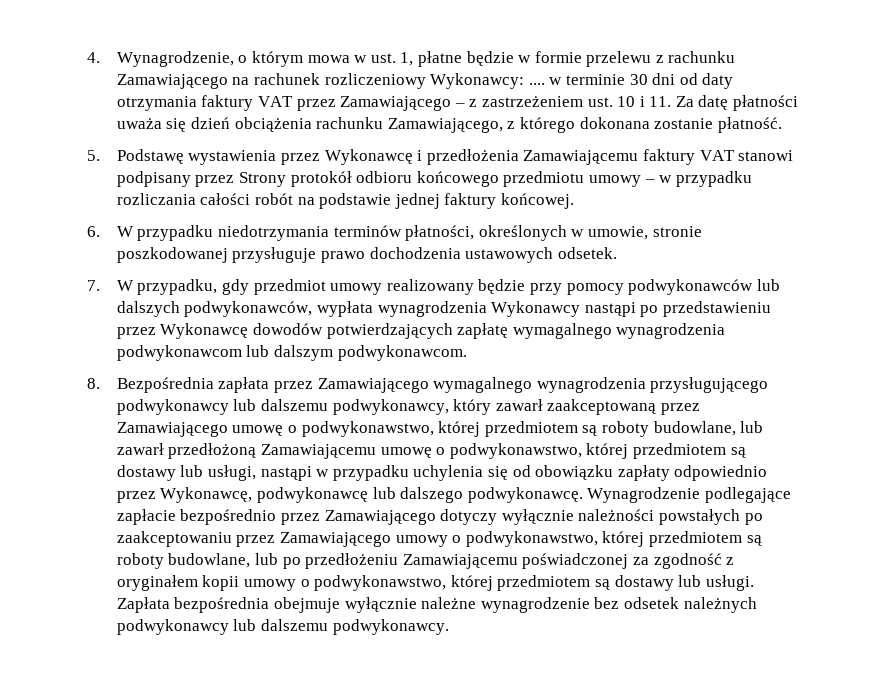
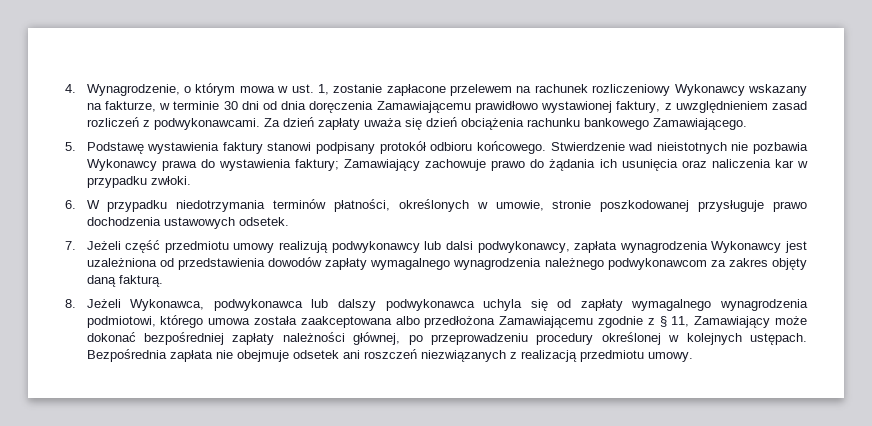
- 4. Wynagrodzenie, o którym mowa w ust. 1, płatne będzie w formie przelewu z rachunku Zamawiającego na rachunek rozliczeniowy Wykonawcy: .... w terminie 30 dni od daty otrzymania faktury VAT przez Zamawiającego – z zastrzeżeniem ust. 10 i 11. Za datę płatności uważa się dzień obciążenia rachunku Zamawiającego, z którego dokonana zostanie płatność.
- 5. Podstawę wystawienia przez Wykonawcę i przedłożenia Zamawiającemu faktury VAT stanowi podpisany przez Strony protokół odbioru końcowego przedmiotu umowy – w przypadku rozliczania całości robót na podstawie jednej faktury końcowej.
+ 4. Wynagrodzenie, o którym mowa w ust. 1, zostanie zapłacone przelewem na rachunek rozliczeniowy Wykonawcy wskazany na fakturze, w terminie 30 dni od dnia doręczenia Zamawiającemu prawidłowo wystawionej faktury, z uwzględnieniem zasad rozliczeń z podwykonawcami. Za dzień zapłaty uważa się dzień obciążenia rachunku bankowego Zamawiającego.
+ 5. Podstawę wystawienia faktury stanowi podpisany protokół odbioru końcowego. Stwierdzenie wad nieistotnych nie pozbawia Wykonawcy prawa do wystawienia faktury; Zamawiający zachowuje prawo do żądania ich usunięcia oraz naliczenia kar w przypadku zwłoki.
- 7. W przypadku, gdy przedmiot umowy realizowany będzie przy pomocy podwykonawców lub dalszych podwykonawców, wypłata wynagrodzenia Wykonawcy nastąpi po przedstawieniu przez Wykonawcę dowodów potwierdzających zapłatę wymagalnego wynagrodzenia podwykonawcom lub dalszym podwykonawcom.
- 8. Bezpośrednia zapłata przez Zamawiającego wymagalnego wynagrodzenia przysługującego podwykonawcy lub dalszemu podwykonawcy, który zawarł zaakceptowaną przez Zamawiającego umowę o podwykonawstwo, której przedmiotem są roboty budowlane, lub zawarł przedłożoną Zamawiającemu umowę o podwykonawstwo, której przedmiotem są dostawy lub usługi, nastąpi w przypadku uchylenia się od obowiązku zapłaty odpowiednio przez Wykonawcę, podwykonawcę lub dalszego podwykonawcę. Wynagrodzenie podlegające zapłacie bezpośrednio przez Zamawiającego dotyczy wyłącznie należności powstałych po zaakceptowaniu przez Zamawiającego umowy o podwykonawstwo, której przedmiotem są roboty budowlane, lub po przedłożeniu Zamawiającemu poświadczonej za zgodność z oryginałem kopii umowy o podwykonawstwo, której przedmiotem są dostawy lub usługi. Zapłata bezpośrednia obejmuje wyłącznie należne wynagrodzenie bez odsetek należnych podwykonawcy lub dalszemu podwykonawcy.
+ 7. Jeżeli część przedmiotu umowy realizują podwykonawcy lub dalsi podwykonawcy, zapłata wynagrodzenia Wykonawcy jest uzależniona od przedstawienia dowodów zapłaty wymagalnego wynagrodzenia należnego podwykonawcom za zakres objęty daną fakturą.
+ 8. Jeżeli Wykonawca, podwykonawca lub dalszy podwykonawca uchyla się od zapłaty wymagalnego wynagrodzenia podmiotowi, którego umowa została zaakceptowana albo przedłożona Zamawiającemu zgodnie z § 11, Zamawiający może dokonać bezpośredniej zapłaty należności głównej, po przeprowadzeniu procedury określonej w kolejnych ustępach. Bezpośrednia zapłata nie obejmuje odsetek ani roszczeń niezwiązanych z realizacją przedmiotu umowy.

